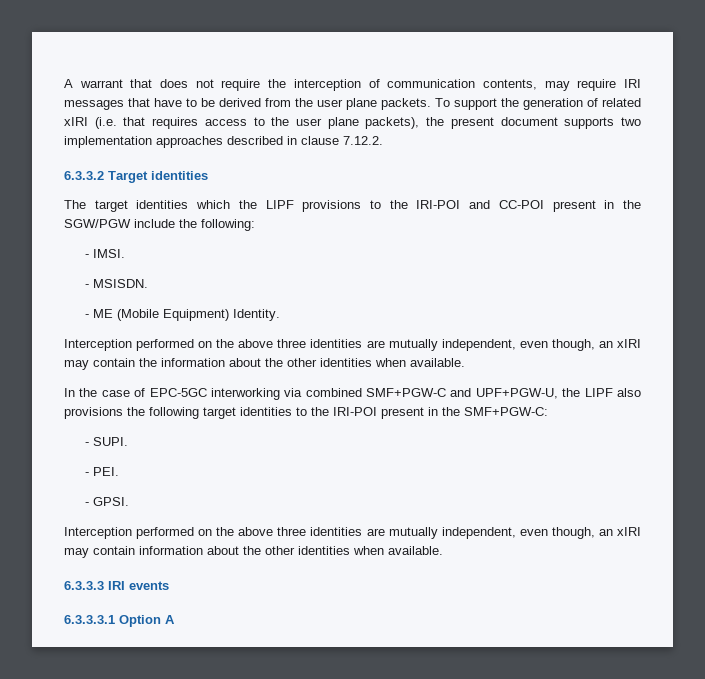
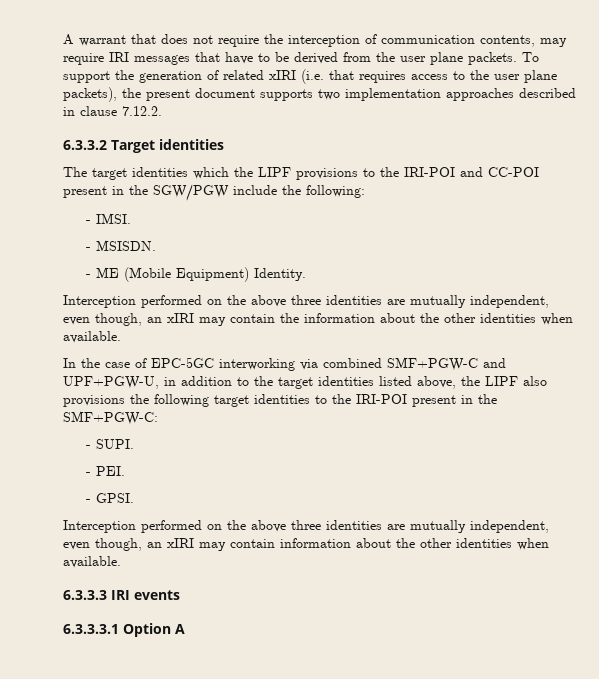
- In the case of EPC-5GC interworking via combined SMF+PGW-C and UPF+PGW-U, the LIPF also provisions the following target identities to the IRI-POI present in the SMF+PGW-C:
+ In the case of EPC-5GC interworking via combined SMF+PGW-C and UPF+PGW-U, in addition to the target identities listed above, the LIPF also provisions the following target identities to the IRI-POI present in the SMF+PGW-C:

